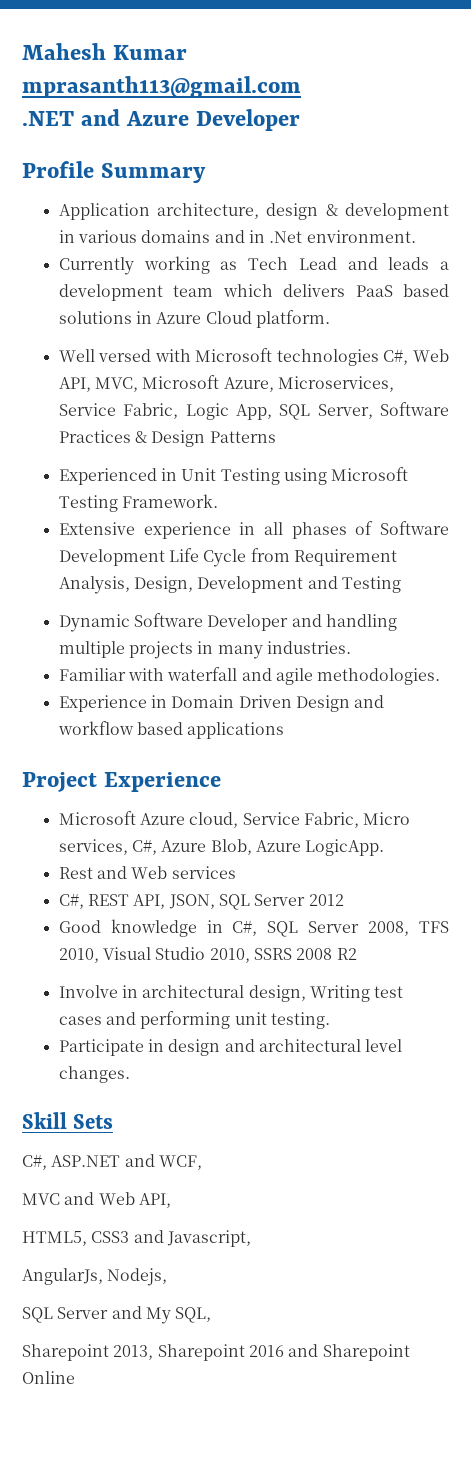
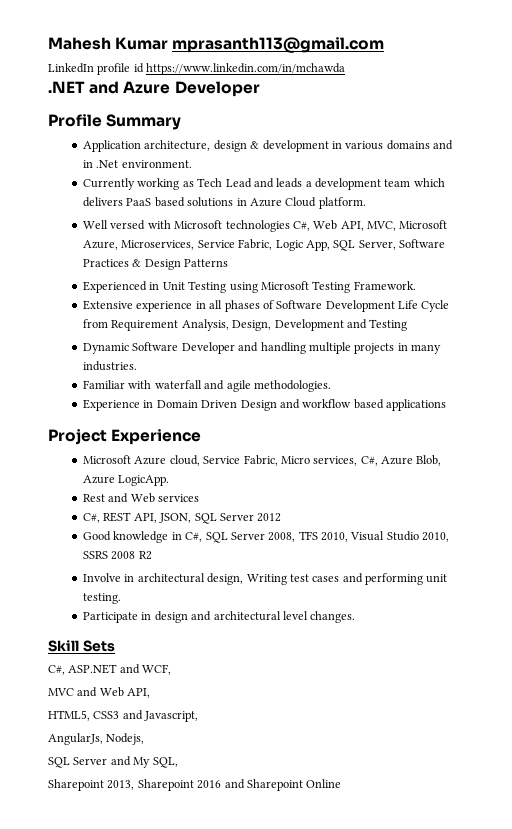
+ LinkedIn profile id https://www.linkedin.com/in/mchawda

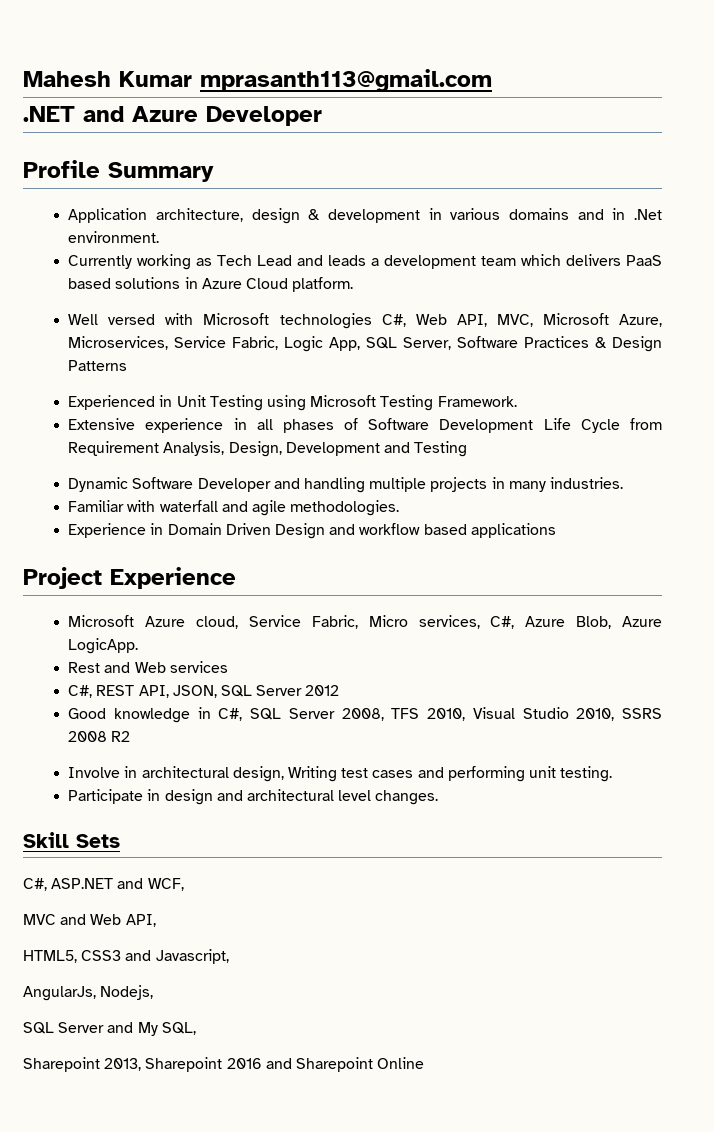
- LinkedIn profile id https://www.linkedin.com/in/mchawda

